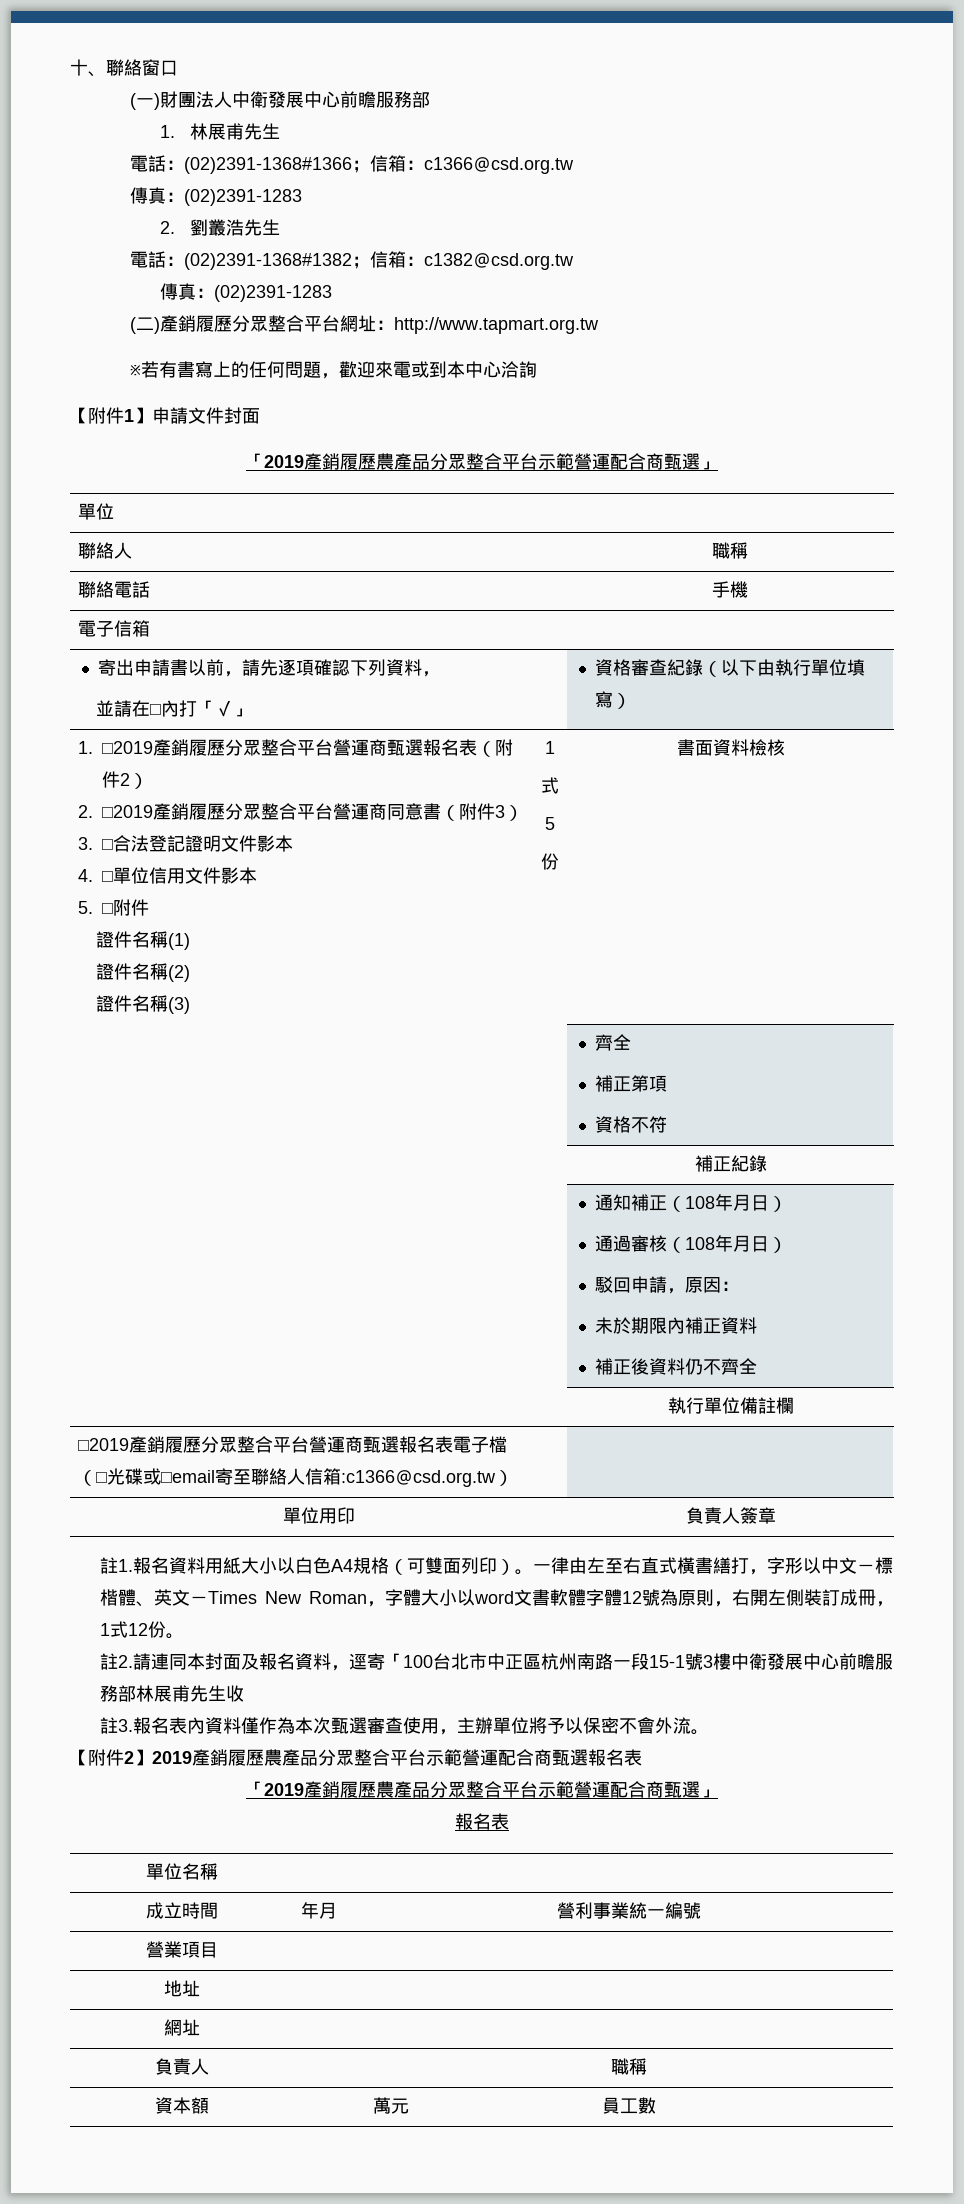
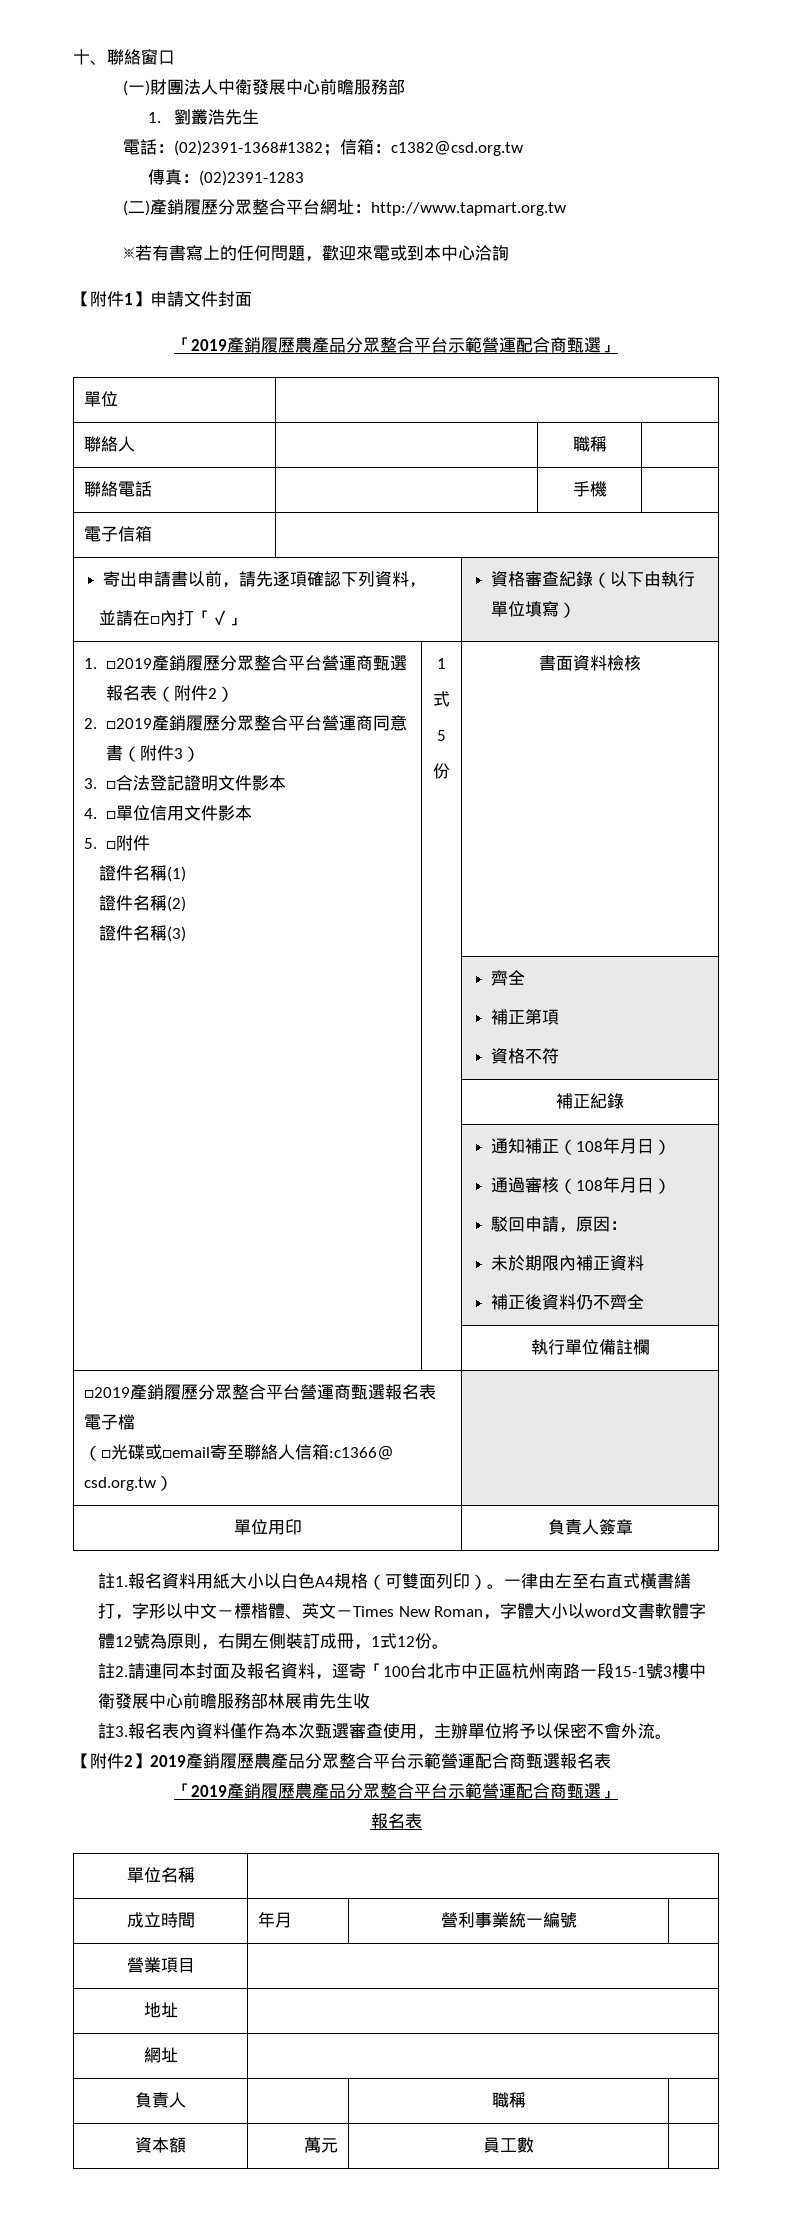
- 1.林展甫先生
- 電話：(02)2391-1368#1366；信箱：c1366＠csd.org.tw
- 傳真：(02)2391-1283
- 2.劉叢浩先生
+ 1.劉叢浩先生

